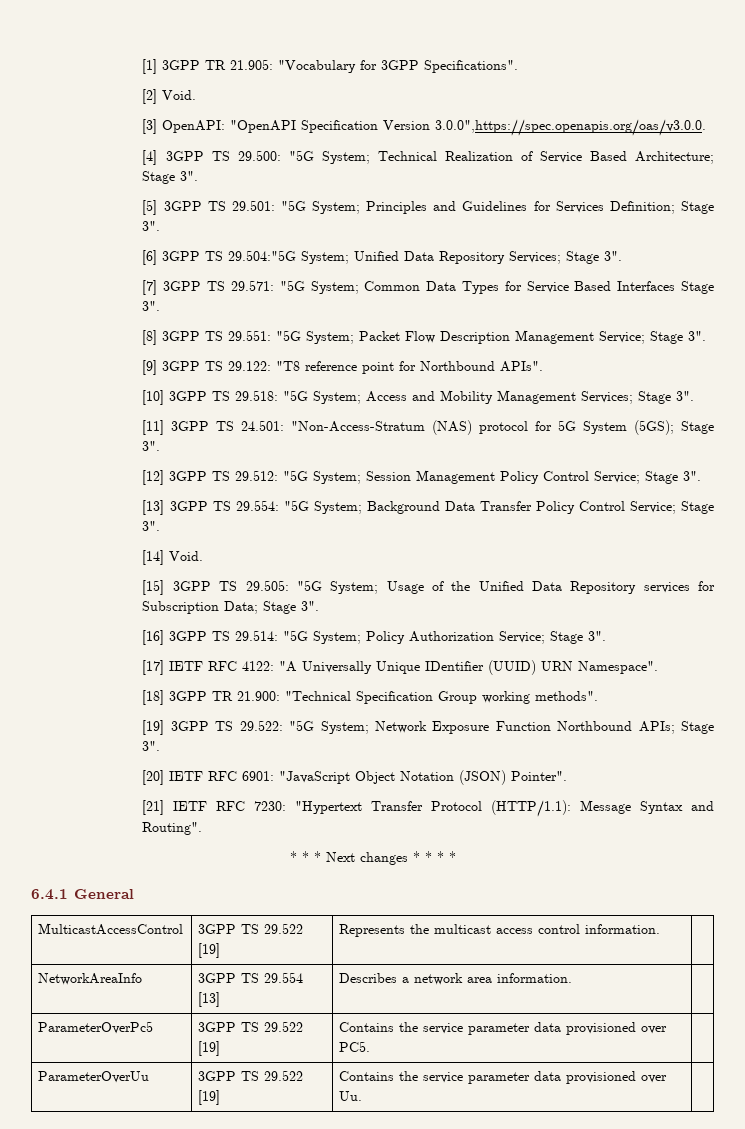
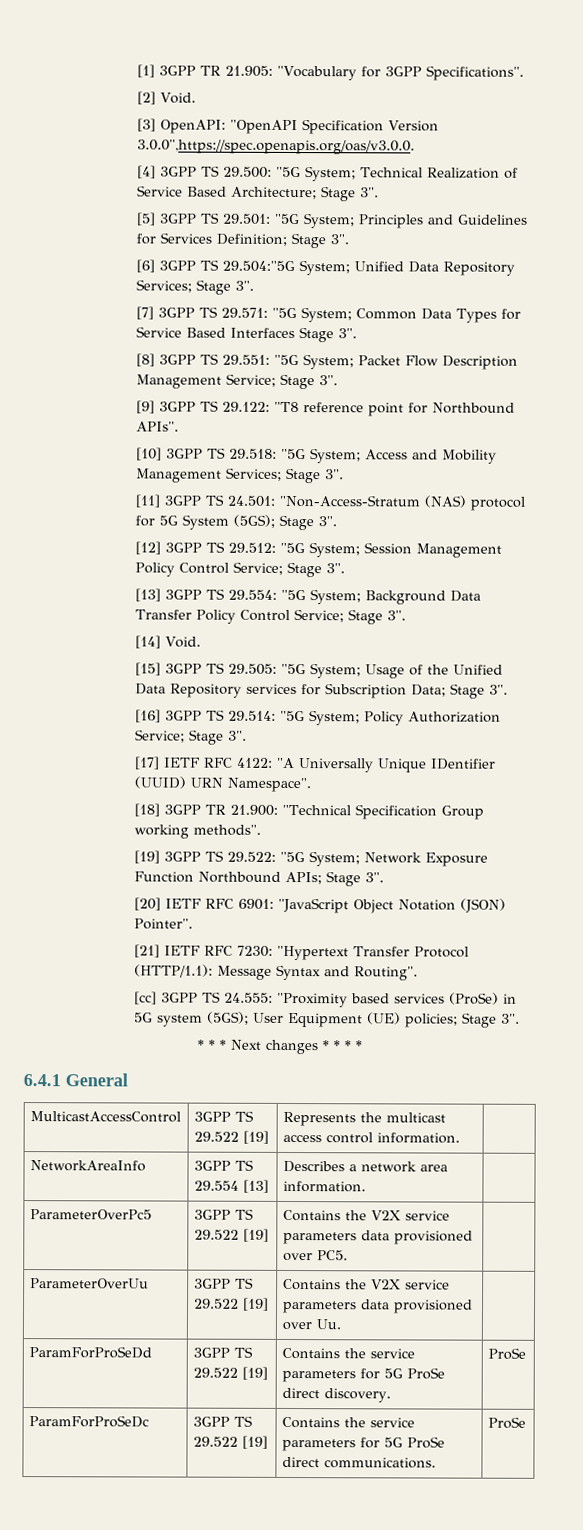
+ [cc] 3GPP TS 24.555: "Proximity based services (ProSe) in 5G system (5GS); User Equipment (UE) policies; Stage 3".
- ParameterOverPc5 | 3GPP TS 29.522 [19] | Contains the service parameter data provisioned over PC5. |
+ ParameterOverPc5 | 3GPP TS 29.522 [19] | Contains the V2X service parameters data provisioned over PC5. |
- ParameterOverUu | 3GPP TS 29.522 [19] | Contains the service parameter data provisioned over Uu. |
+ ParameterOverUu | 3GPP TS 29.522 [19] | Contains the V2X service parameters data provisioned over Uu. |
+ ParamForProSeDd | 3GPP TS 29.522 [19] | Contains the service parameters for 5G ProSe direct discovery. | ProSe
+ ParamForProSeDc | 3GPP TS 29.522 [19] | Contains the service parameters for 5G ProSe direct communications. | ProSe

